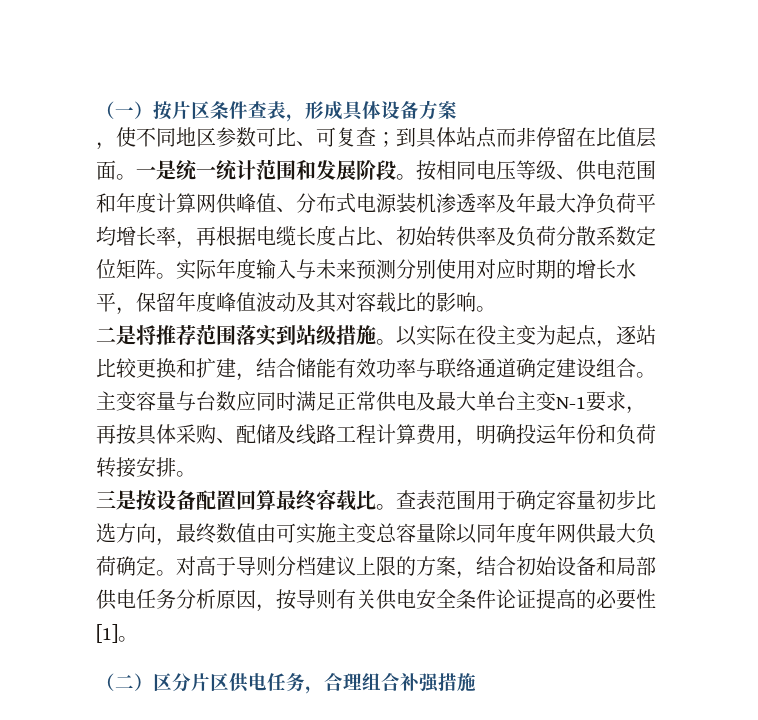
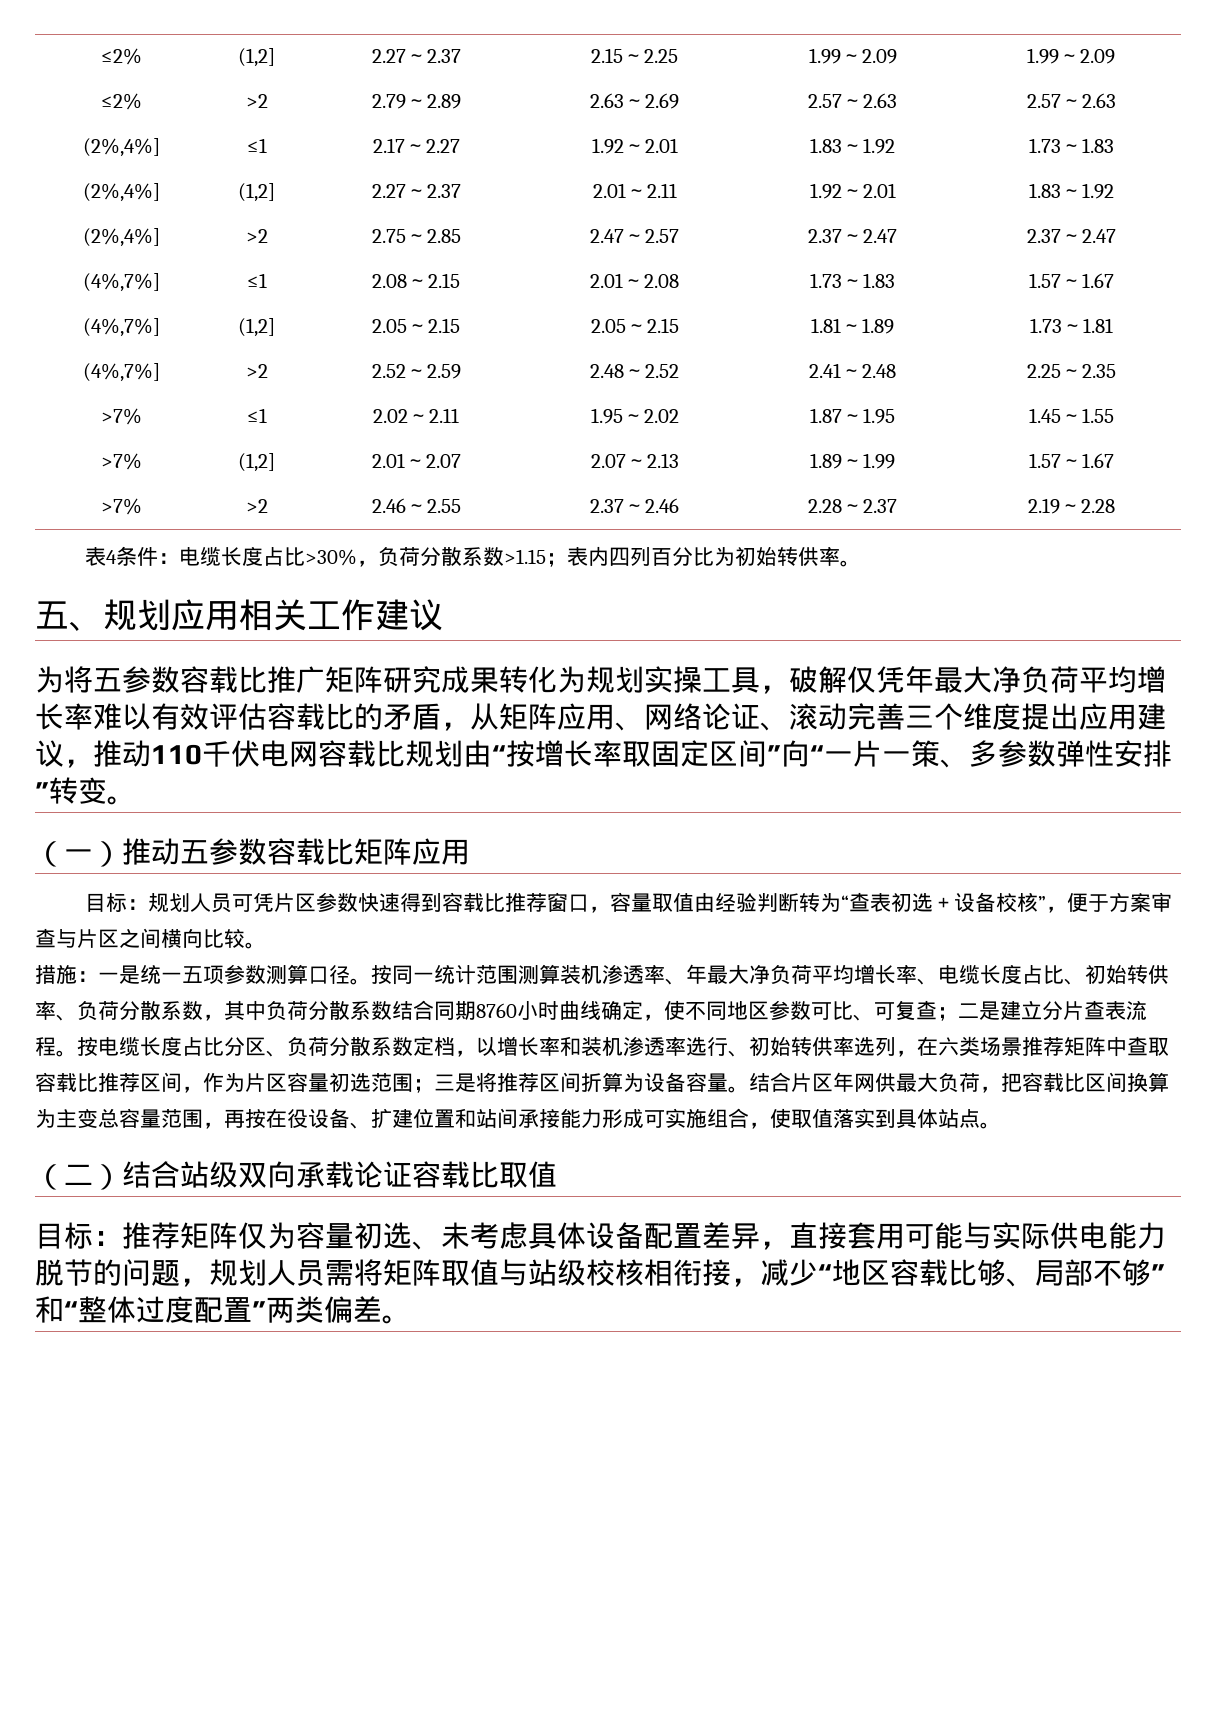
- （一）按片区条件查表，形成具体设备方案
- ，使不同地区参数可比、可复查；到具体站点而非停留在比值层面。一是统一统计范围和发展阶段。按相同电压等级、供电范围和年度计算网供峰值、分布式电源装机渗透率及年最大净负荷平均增长率，再根据电缆长度占比、初始转供率及负荷分散系数定位矩阵。实际年度输入与未来预测分别使用对应时期的增长水平，保留年度峰值波动及其对容载比的影响。
- 二是将推荐范围落实到站级措施。以实际在役主变为起点，逐站比较更换和扩建，结合储能有效功率与联络通道确定建设组合。主变容量与台数应同时满足正常供电及最大单台主变N-1要求，再按具体采购、配储及线路工程计算费用，明确投运年份和负荷转接安排。
- 三是按设备配置回算最终容载比。查表范围用于确定容量初步比选方向，最终数值由可实施主变总容量除以同年度年网供最大负荷确定。对高于导则分档建议上限的方案，结合初始设备和局部供电任务分析原因，按导则有关供电安全条件论证提高的必要性[1]。
- （二）区分片区供电任务，合理组合补强措施
+ ≤2% | (1,2] | 2.27～2.37 | 2.15～2.25 | 1.99～2.09 | 1.99～2.09
+ ≤2% | >2 | 2.79～2.89 | 2.63～2.69 | 2.57～2.63 | 2.57～2.63
+ (2%,4%] | ≤1 | 2.17～2.27 | 1.92～2.01 | 1.83～1.92 | 1.73～1.83
+ (2%,4%] | (1,2] | 2.27～2.37 | 2.01～2.11 | 1.92～2.01 | 1.83～1.92
+ (2%,4%] | >2 | 2.75～2.85 | 2.47～2.57 | 2.37～2.47 | 2.37～2.47
+ (4%,7%] | ≤1 | 2.08～2.15 | 2.01～2.08 | 1.73～1.83 | 1.57～1.67
+ (4%,7%] | (1,2] | 2.05～2.15 | 2.05～2.15 | 1.81～1.89 | 1.73～1.81
+ (4%,7%] | >2 | 2.52～2.59 | 2.48～2.52 | 2.41～2.48 | 2.25～2.35
+ >7% | ≤1 | 2.02～2.11 | 1.95～2.02 | 1.87～1.95 | 1.45～1.55
+ >7% | (1,2] | 2.01～2.07 | 2.07～2.13 | 1.89～1.99 | 1.57～1.67
+ >7% | >2 | 2.46～2.55 | 2.37～2.46 | 2.28～2.37 | 2.19～2.28
+ 表4条件：电缆长度占比>30%，负荷分散系数>1.15；表内四列百分比为初始转供率。
+ 五、规划应用相关工作建议
+ 为将五参数容载比推广矩阵研究成果转化为规划实操工具，破解仅凭年最大净负荷平均增长率难以有效评估容载比的矛盾，从矩阵应用、网络论证、滚动完善三个维度提出应用建议，推动110千伏电网容载比规划由“按增长率取固定区间”向“一片一策、多参数弹性安排”转变。
+ （一）推动五参数容载比矩阵应用
+ 目标：规划人员可凭片区参数快速得到容载比推荐窗口，容量取值由经验判断转为“查表初选＋设备校核”，便于方案审查与片区之间横向比较。
+ 措施：一是统一五项参数测算口径。按同一统计范围测算装机渗透率、年最大净负荷平均增长率、电缆长度占比、初始转供率、负荷分散系数，其中负荷分散系数结合同期8760小时曲线确定，使不同地区参数可比、可复查；二是建立分片查表流程。按电缆长度占比分区、负荷分散系数定档，以增长率和装机渗透率选行、初始转供率选列，在六类场景推荐矩阵中查取容载比推荐区间，作为片区容量初选范围；三是将推荐区间折算为设备容量。结合片区年网供最大负荷，把容载比区间换算为主变总容量范围，再按在役设备、扩建位置和站间承接能力形成可实施组合，使取值落实到具体站点。
+ （二）结合站级双向承载论证容载比取值
+ 目标：推荐矩阵仅为容量初选、未考虑具体设备配置差异，直接套用可能与实际供电能力脱节的问题，规划人员需将矩阵取值与站级校核相衔接，减少“地区容载比够、局部不够”和“整体过度配置”两类偏差。

